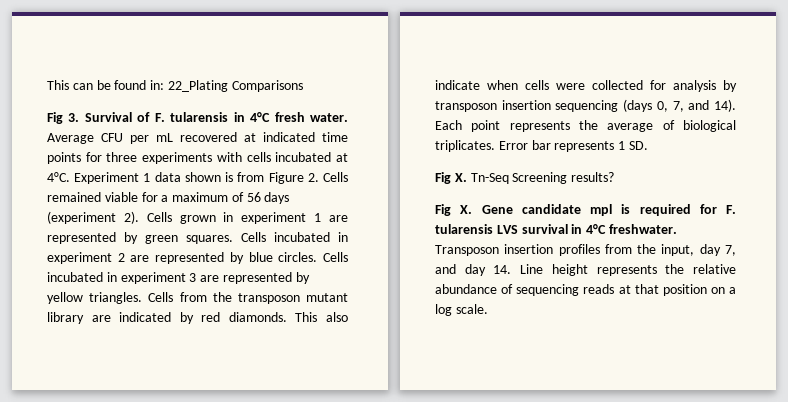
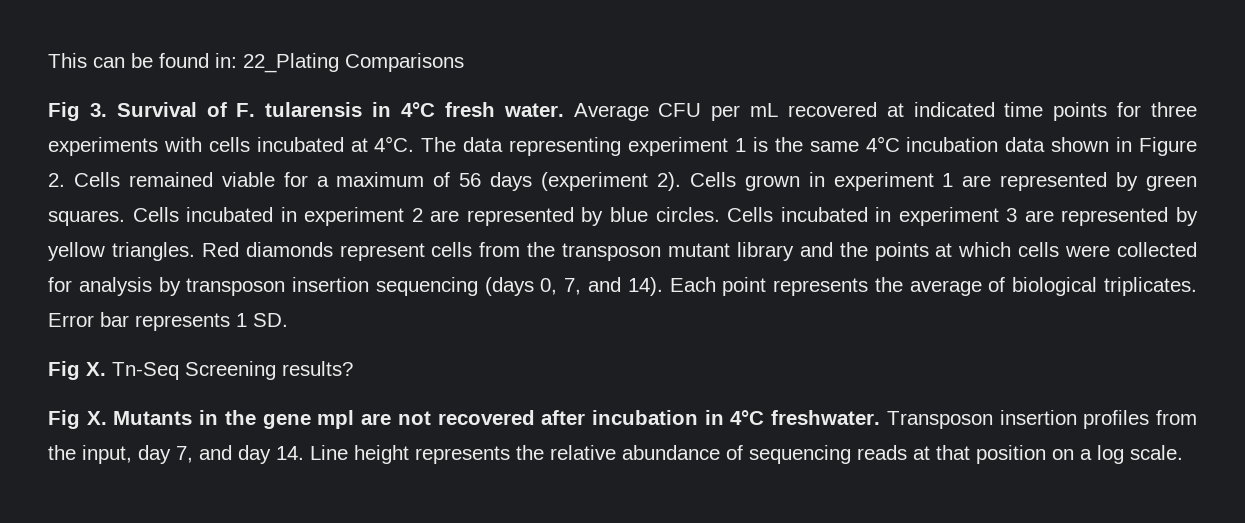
- Experiment 1 data shown is from Figure 2. Cells remained viable for a maximum of 56 days (experiment 2).
+ The data representing experiment 1 is the same 4°C incubation data shown in Figure 2. Cells remained viable for a maximum of 56 days (experiment 2).
- Cells from the transposon mutant library are indicated by red diamonds. This also indicate when cells were collected for analysis by transposon insertion sequencing (days 0, 7, and 14).
+ Red diamonds represent cells from the transposon mutant library and the points at which cells were collected for analysis by transposon insertion sequencing (days 0, 7, and 14).
- Fig X. Gene candidate mpl is required for F. tularensis LVS survival in 4°C freshwater.
+ Fig X. Mutants in the gene mpl are not recovered after incubation in 4°C freshwater.

